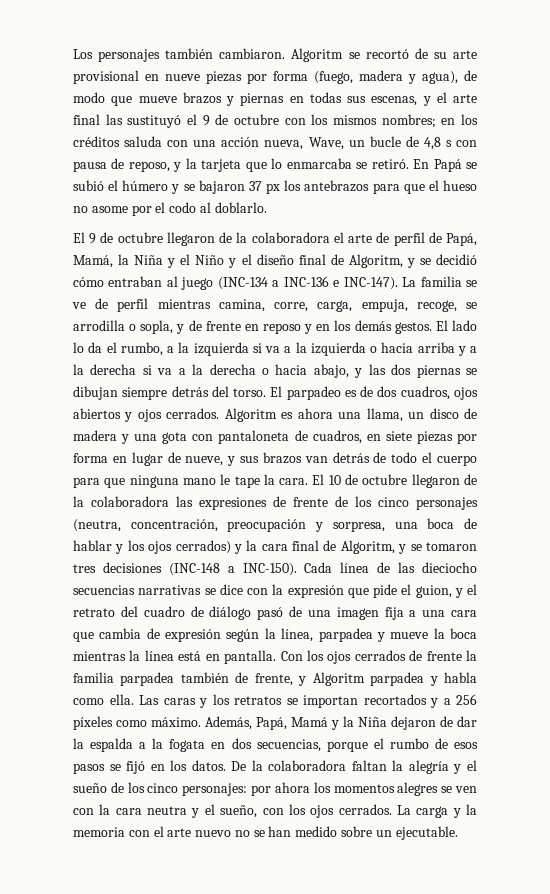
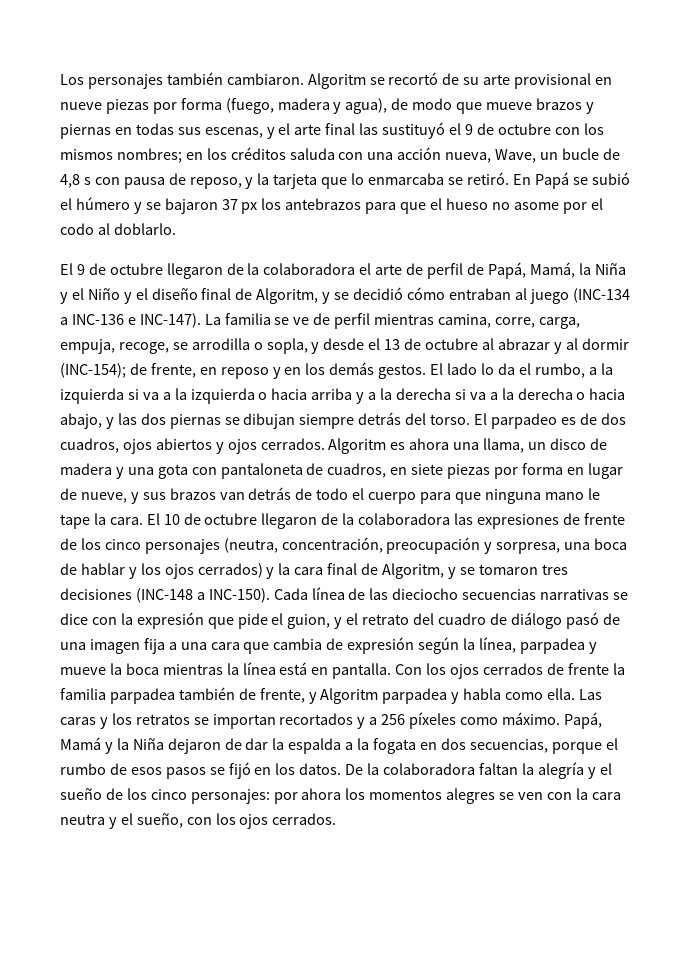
- La familia se ve de perfil mientras camina, corre, carga, empuja, recoge, se arrodilla o sopla, y de frente en reposo y en los demás gestos.
+ La familia se ve de perfil mientras camina, corre, carga, empuja, recoge, se arrodilla o sopla, y desde el 13 de octubre al abrazar y al dormir (INC-154); de frente, en reposo y en los demás gestos.
- Además, Papá, Mamá y la Niña dejaron de dar la espalda a la fogata en dos secuencias, porque el rumbo de esos pasos se fijó en los datos.
+ Papá, Mamá y la Niña dejaron de dar la espalda a la fogata en dos secuencias, porque el rumbo de esos pasos se fijó en los datos.
- La carga y la memoria con el arte nuevo no se han medido sobre un ejecutable.

